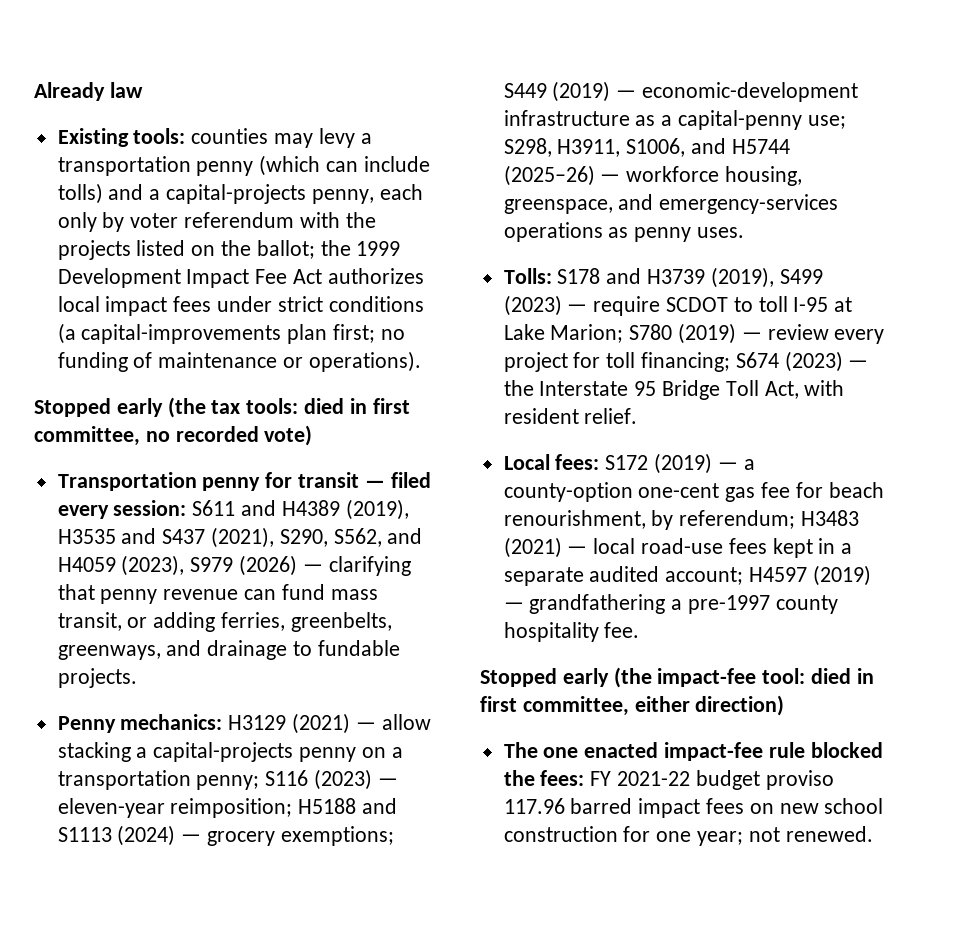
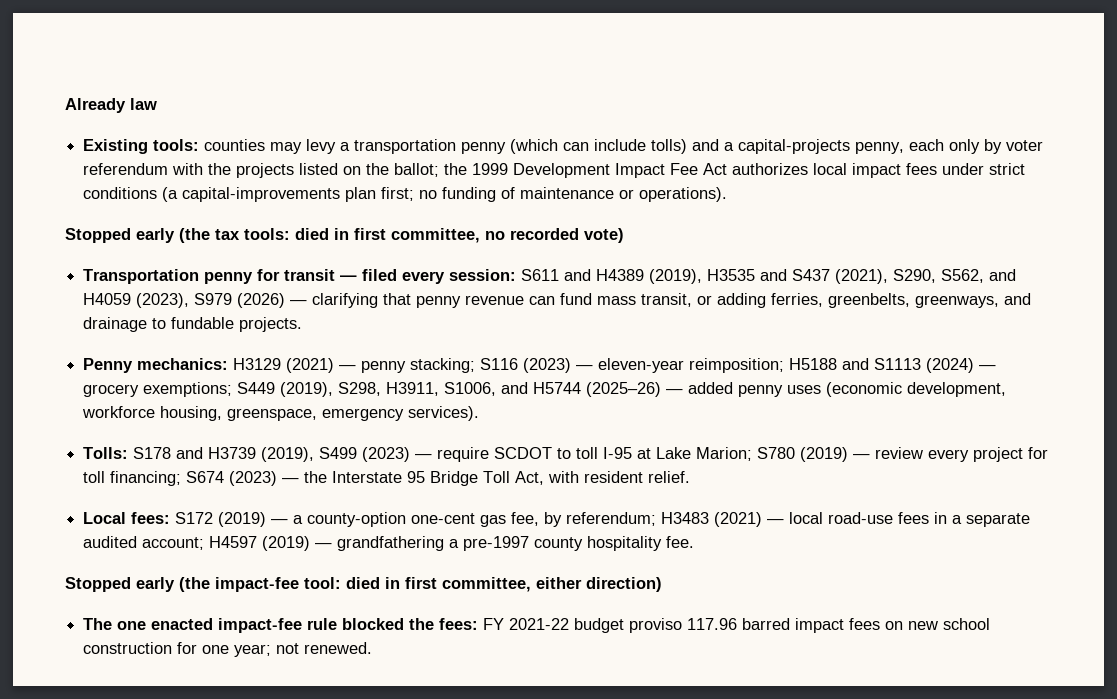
- Penny mechanics: H3129 (2021) — allow stacking a capital-projects penny on a transportation penny; S116 (2023) — eleven-year reimposition; H5188 and S1113 (2024) — grocery exemptions; S449 (2019) — economic-development infrastructure as a capital-penny use; S298, H3911, S1006, and H5744 (2025–26) — workforce housing, greenspace, and emergency-services operations as penny uses.
+ Penny mechanics: H3129 (2021) — penny stacking; S116 (2023) — eleven-year reimposition; H5188 and S1113 (2024) — grocery exemptions; S449 (2019), S298, H3911, S1006, and H5744 (2025–26) — added penny uses (economic development, workforce housing, greenspace, emergency services).
- Local fees: S172 (2019) — a county-option one-cent gas fee for beach renourishment, by referendum; H3483 (2021) — local road-use fees kept in a separate audited account; H4597 (2019) — grandfathering a pre-1997 county hospitality fee.
+ Local fees: S172 (2019) — a county-option one-cent gas fee, by referendum; H3483 (2021) — local road-use fees in a separate audited account; H4597 (2019) — grandfathering a pre-1997 county hospitality fee.

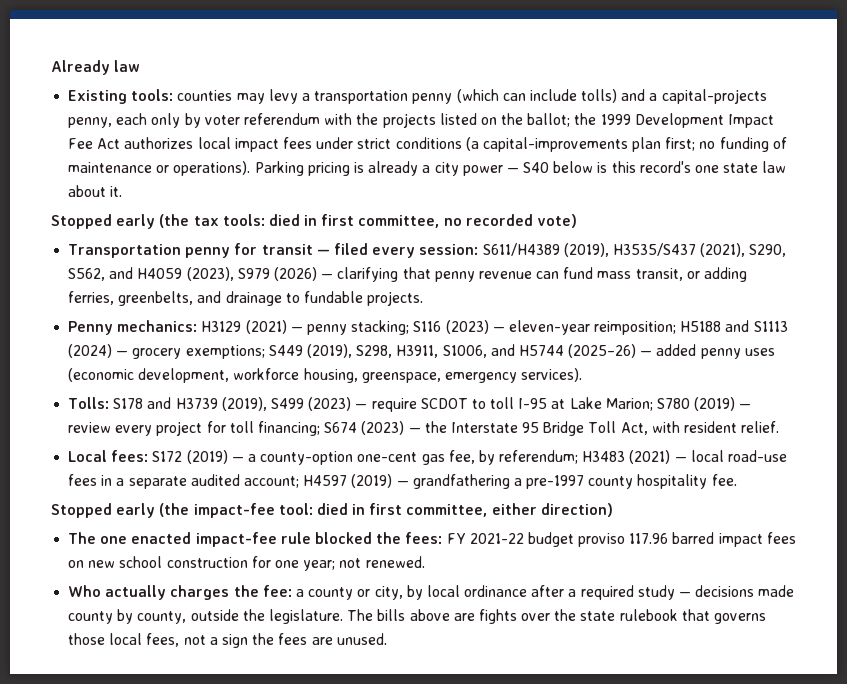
+ Parking pricing is already a city power — S40 below is this record's one state law about it.
- Transportation penny for transit — filed every session: S611 and H4389 (2019), H3535 and S437 (2021), S290, S562, and H4059 (2023), S979 (2026) — clarifying that penny revenue can fund mass transit, or adding ferries, greenbelts, greenways, and drainage to fundable projects.
+ Transportation penny for transit — filed every session: S611/H4389 (2019), H3535/S437 (2021), S290, S562, and H4059 (2023), S979 (2026) — clarifying that penny revenue can fund mass transit, or adding ferries, greenbelts, and drainage to fundable projects.
+ Who actually charges the fee: a county or city, by local ordinance after a required study — decisions made county by county, outside the legislature. The bills above are fights over the state rulebook that governs those local fees, not a sign the fees are unused.

